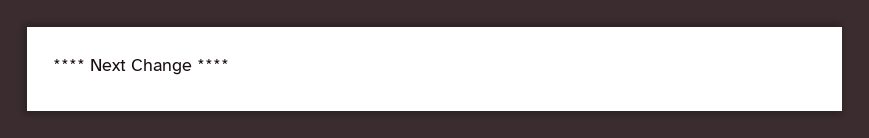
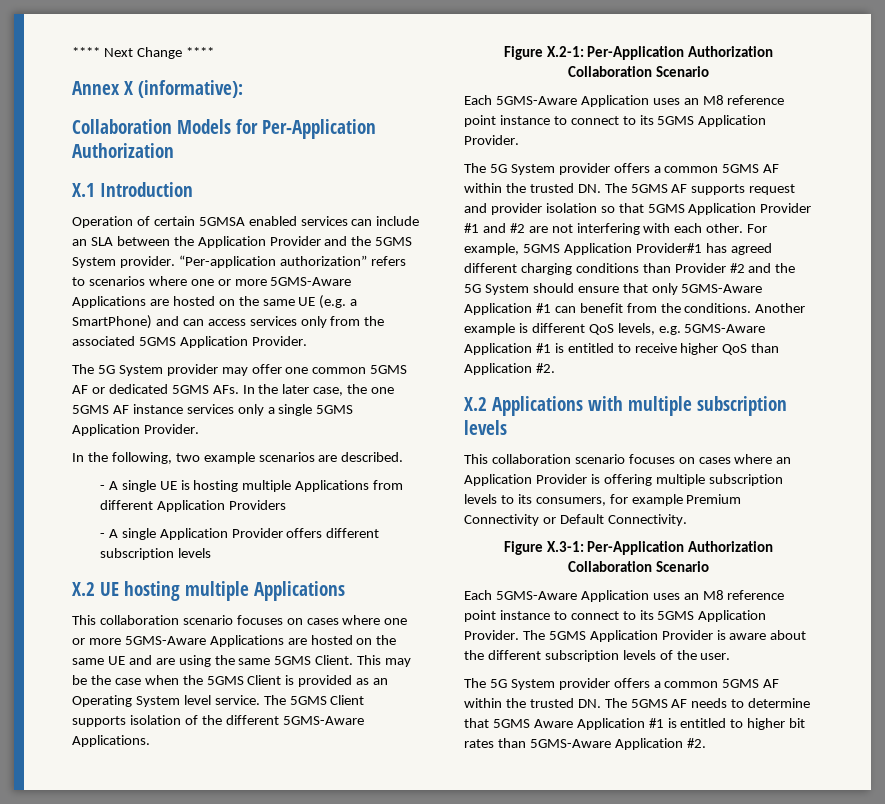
+ Annex X (informative):
+ Collaboration Models for Per-Application Authorization
+ X.1 Introduction
+ Operation of certain 5GMSA enabled services can include an SLA between the Application Provider and the 5GMS System provider. “Per-application authorization” refers to scenarios where one or more 5GMS-Aware Applications are hosted on the same UE (e.g. a SmartPhone) and can access services only from the associated 5GMS Application Provider.
+ The 5G System provider may offer one common 5GMS AF or dedicated 5GMS AFs. In the later case, the one 5GMS AF instance services only a single 5GMS Application Provider.
+ In the following, two example scenarios are described.
+ - A single UE is hosting multiple Applications from different Application Providers
+ - A single Application Provider offers different subscription levels
+ X.2 UE hosting multiple Applications
+ This collaboration scenario focuses on cases where one or more 5GMS-Aware Applications are hosted on the same UE and are using the same 5GMS Client. This may be the case when the 5GMS Client is provided as an Operating System level service. The 5GMS Client supports isolation of the different 5GMS-Aware Applications.
+ Figure X.2-1: Per-Application Authorization Collaboration Scenario
+ Each 5GMS-Aware Application uses an M8 reference point instance to connect to its 5GMS Application Provider.
+ The 5G System provider offers a common 5GMS AF within the trusted DN. The 5GMS AF supports request and provider isolation so that 5GMS Application Provider #1 and #2 are not interfering with each other. For example, 5GMS Application Provider#1 has agreed different charging conditions than Provider #2 and the 5G System should ensure that only 5GMS-Aware Application #1 can benefit from the conditions. Another example is different QoS levels, e.g. 5GMS-Aware Application #1 is entitled to receive higher QoS than Application #2.
+ X.2 Applications with multiple subscription levels
+ This collaboration scenario focuses on cases where an Application Provider is offering multiple subscription levels to its consumers, for example Premium Connectivity or Default Connectivity.
+ Figure X.3-1: Per-Application Authorization Collaboration Scenario
+ Each 5GMS-Aware Application uses an M8 reference point instance to connect to its 5GMS Application Provider. The 5GMS Application Provider is aware about the different subscription levels of the user.
+ The 5G System provider offers a common 5GMS AF within the trusted DN. The 5GMS AF needs to determine that 5GMS Aware Application #1 is entitled to higher bit rates than 5GMS-Aware Application #2.

